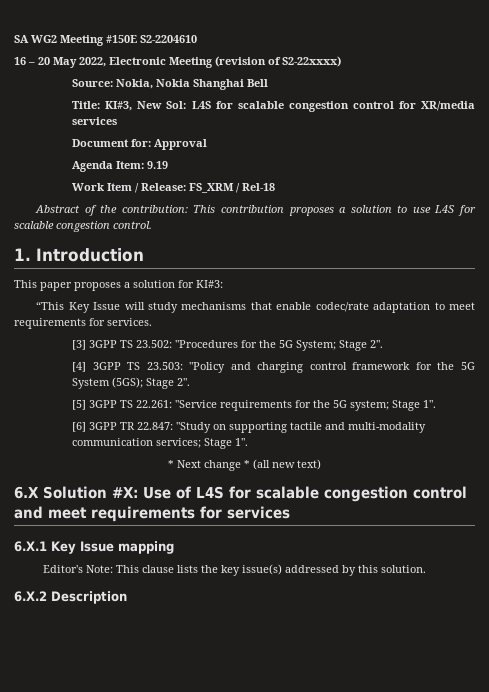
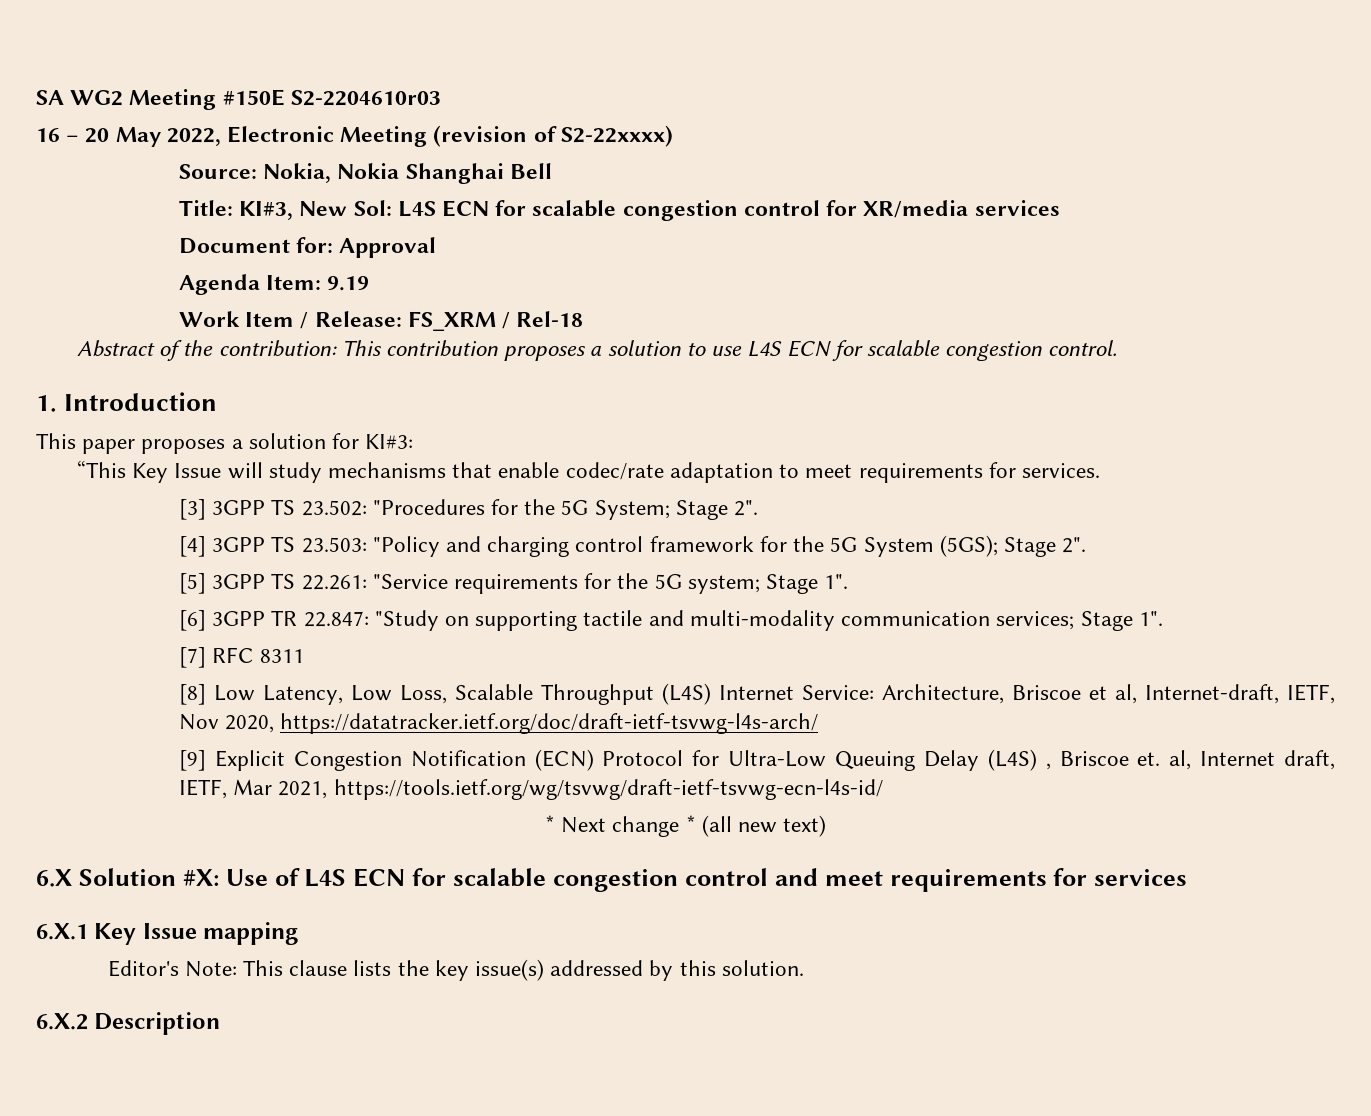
- SA WG2 Meeting #150E S2-2204610
+ SA WG2 Meeting #150E S2-2204610r03
- Title: KI#3, New Sol: L4S for scalable congestion control for XR/media services
+ Title: KI#3, New Sol: L4S ECN for scalable congestion control for XR/media services
- Abstract of the contribution: This contribution proposes a solution to use L4S for scalable congestion control.
+ Abstract of the contribution: This contribution proposes a solution to use L4S ECN for scalable congestion control.
+ [7] RFC 8311
+ [8] Low Latency, Low Loss, Scalable Throughput (L4S) Internet Service: Architecture, Briscoe et al, Internet-draft, IETF, Nov 2020, https://datatracker.ietf.org/doc/draft-ietf-tsvwg-l4s-arch/
+ [9] Explicit Congestion Notification (ECN) Protocol for Ultra-Low Queuing Delay (L4S) , Briscoe et. al, Internet draft, IETF, Mar 2021, https://tools.ietf.org/wg/tsvwg/draft-ietf-tsvwg-ecn-l4s-id/
- 6.X Solution #X: Use of L4S for scalable congestion control and meet requirements for services
+ 6.X Solution #X: Use of L4S ECN for scalable congestion control and meet requirements for services

